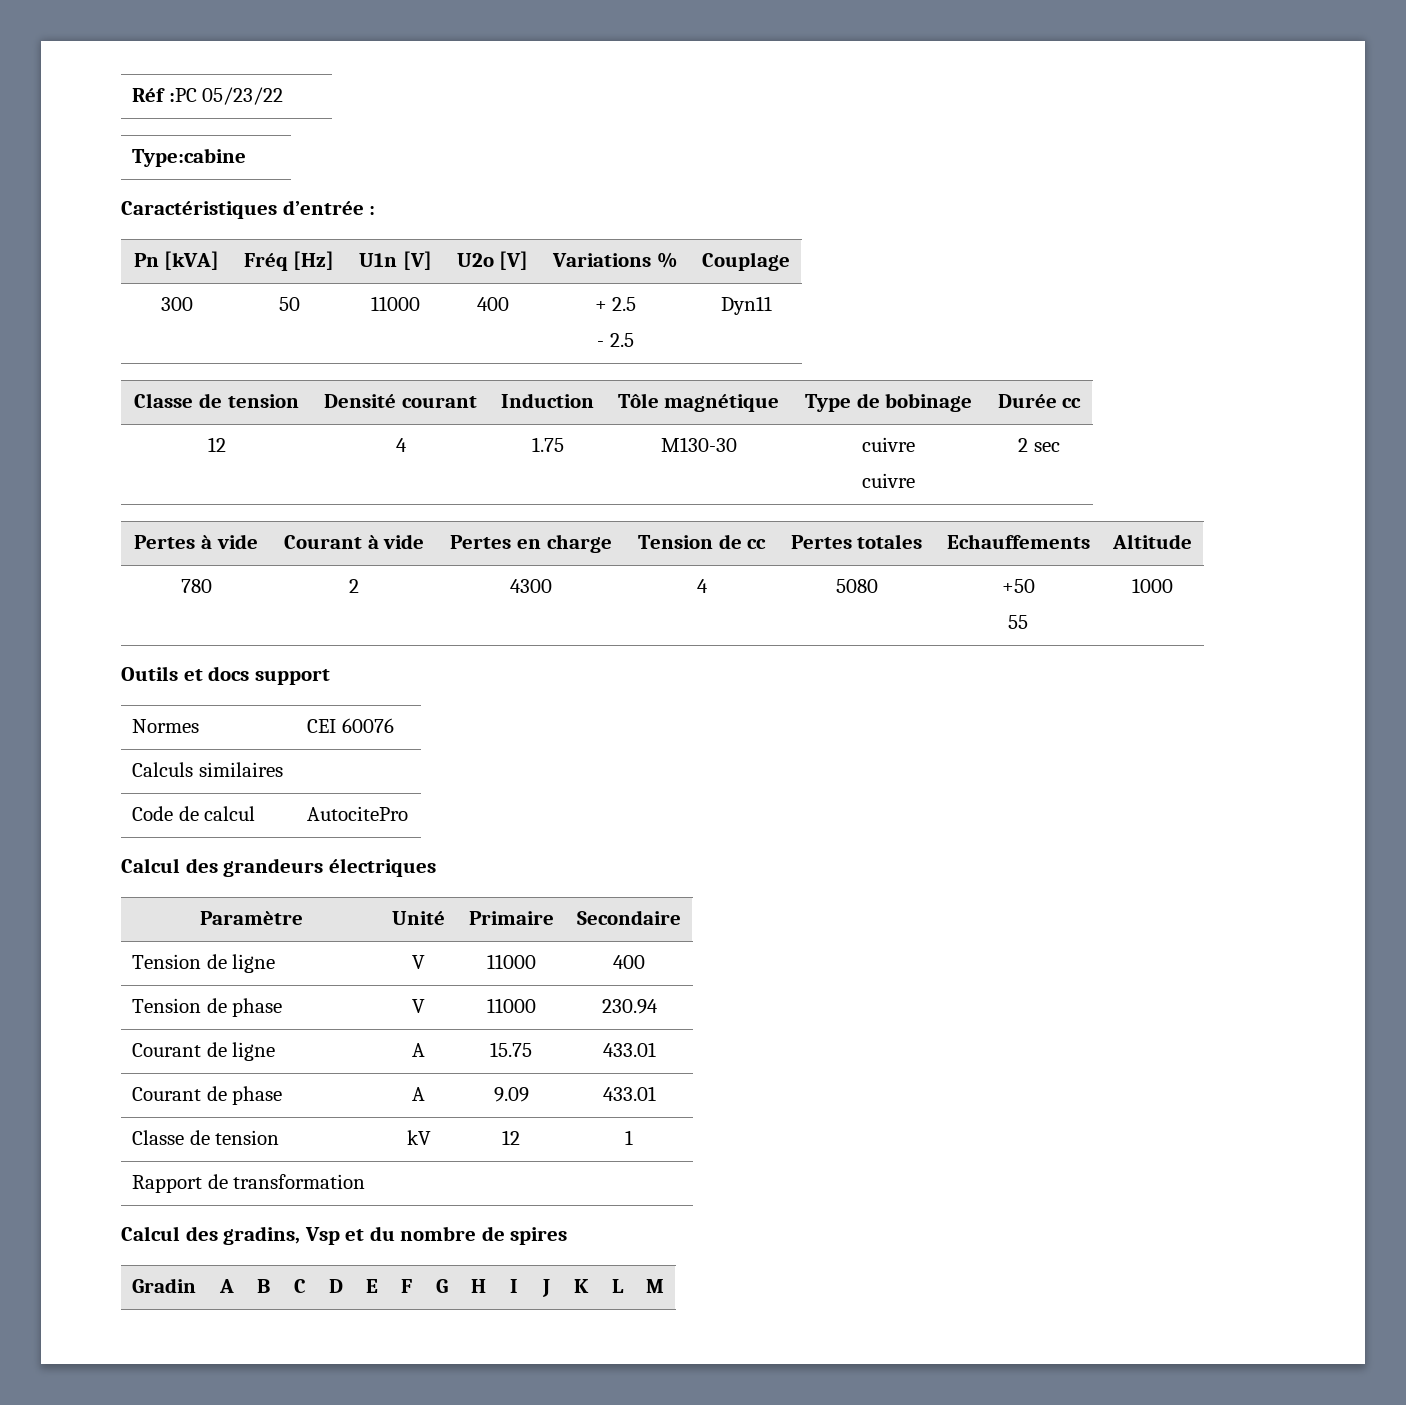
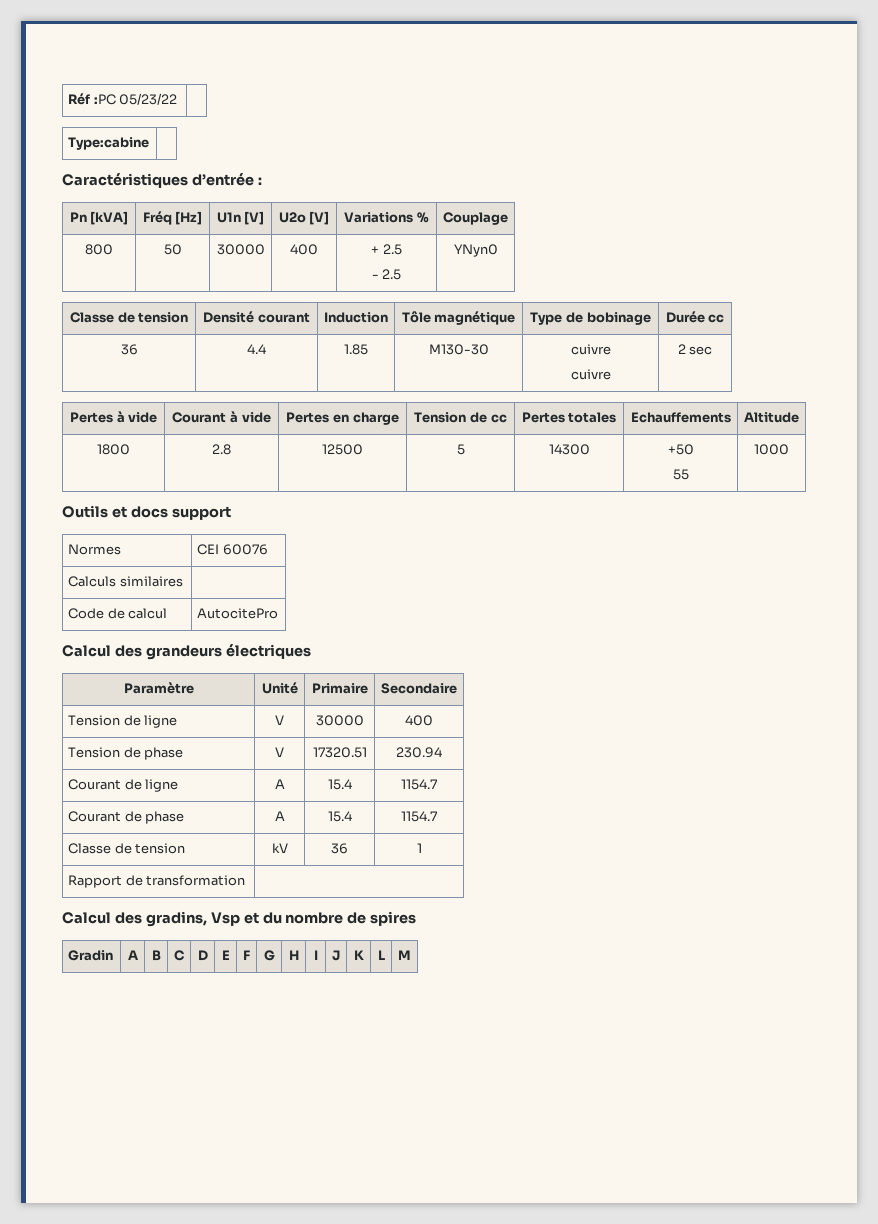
- 300 | 50 | 11000 | 400 | + 2.5
- - 2.5 | Dyn11
+ 800 | 50 | 30000 | 400 | + 2.5
+ - 2.5 | YNyn0
- 12 | 4 | 1.75 | M130-30 | cuivre
+ 36 | 4.4 | 1.85 | M130-30 | cuivre
- 780 | 2 | 4300 | 4 | 5080 | +50
+ 1800 | 2.8 | 12500 | 5 | 14300 | +50
- Tension de ligne | V | 11000 | 400
+ Tension de ligne | V | 30000 | 400
- Tension de phase | V | 11000 | 230.94
+ Tension de phase | V | 17320.51 | 230.94
- Courant de ligne | A | 15.75 | 433.01
+ Courant de ligne | A | 15.4 | 1154.7
- Courant de phase | A | 9.09 | 433.01
+ Courant de phase | A | 15.4 | 1154.7
- Classe de tension | kV | 12 | 1
+ Classe de tension | kV | 36 | 1

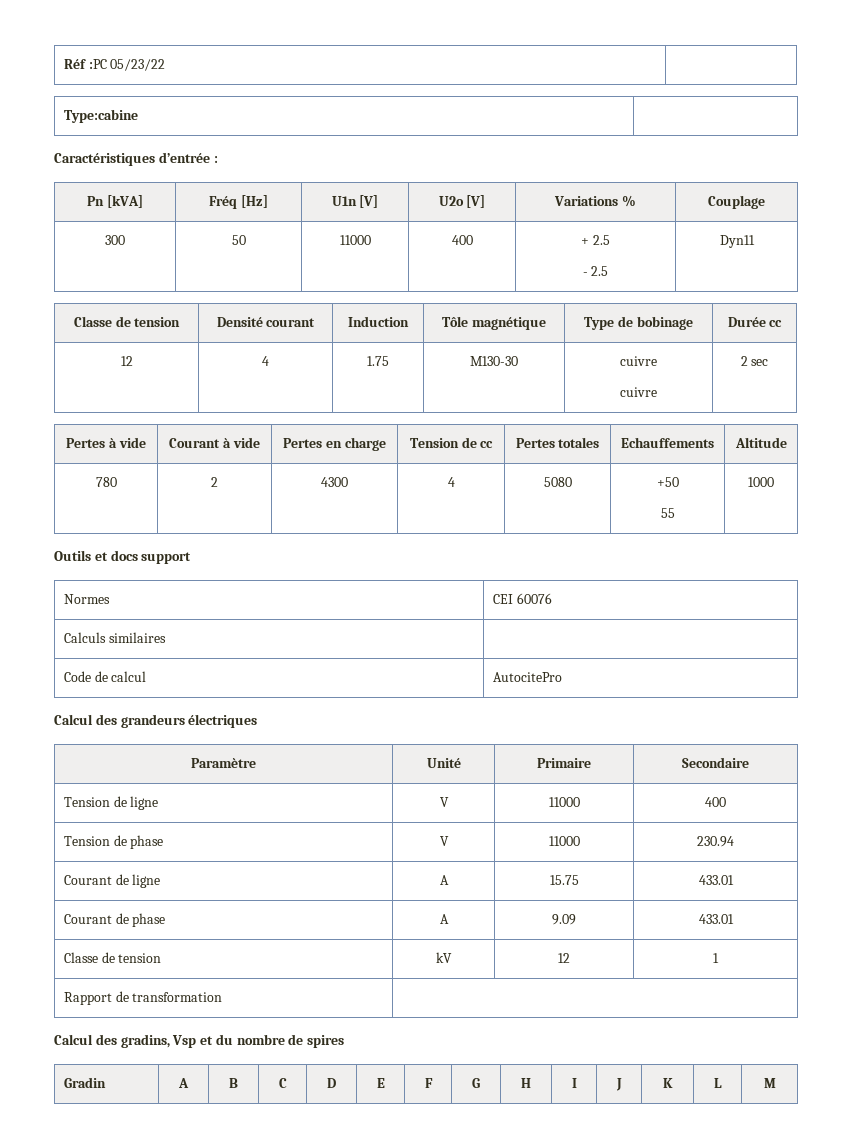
- 800 | 50 | 30000 | 400 | + 2.5
- - 2.5 | YNyn0
+ 300 | 50 | 11000 | 400 | + 2.5
+ - 2.5 | Dyn11
- 36 | 4.4 | 1.85 | M130-30 | cuivre
+ 12 | 4 | 1.75 | M130-30 | cuivre
- 1800 | 2.8 | 12500 | 5 | 14300 | +50
+ 780 | 2 | 4300 | 4 | 5080 | +50
- Tension de ligne | V | 30000 | 400
+ Tension de ligne | V | 11000 | 400
- Tension de phase | V | 17320.51 | 230.94
+ Tension de phase | V | 11000 | 230.94
- Courant de ligne | A | 15.4 | 1154.7
+ Courant de ligne | A | 15.75 | 433.01
- Courant de phase | A | 15.4 | 1154.7
+ Courant de phase | A | 9.09 | 433.01
- Classe de tension | kV | 36 | 1
+ Classe de tension | kV | 12 | 1

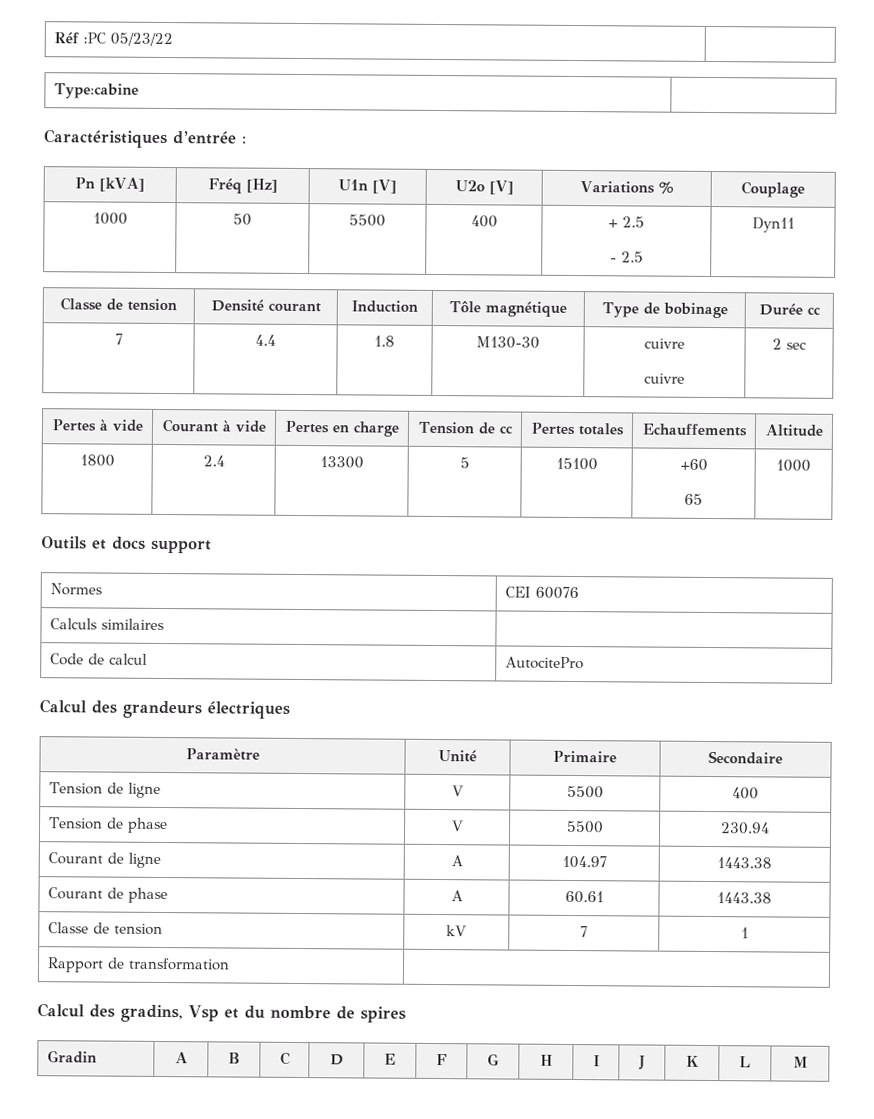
- 300 | 50 | 11000 | 400 | + 2.5
+ 1000 | 50 | 5500 | 400 | + 2.5
- 12 | 4 | 1.75 | M130-30 | cuivre
+ 7 | 4.4 | 1.8 | M130-30 | cuivre
- 780 | 2 | 4300 | 4 | 5080 | +50
- 55 | 1000
+ 1800 | 2.4 | 13300 | 5 | 15100 | +60
+ 65 | 1000
- Tension de ligne | V | 11000 | 400
+ Tension de ligne | V | 5500 | 400
- Tension de phase | V | 11000 | 230.94
+ Tension de phase | V | 5500 | 230.94
- Courant de ligne | A | 15.75 | 433.01
+ Courant de ligne | A | 104.97 | 1443.38
- Courant de phase | A | 9.09 | 433.01
+ Courant de phase | A | 60.61 | 1443.38
- Classe de tension | kV | 12 | 1
+ Classe de tension | kV | 7 | 1

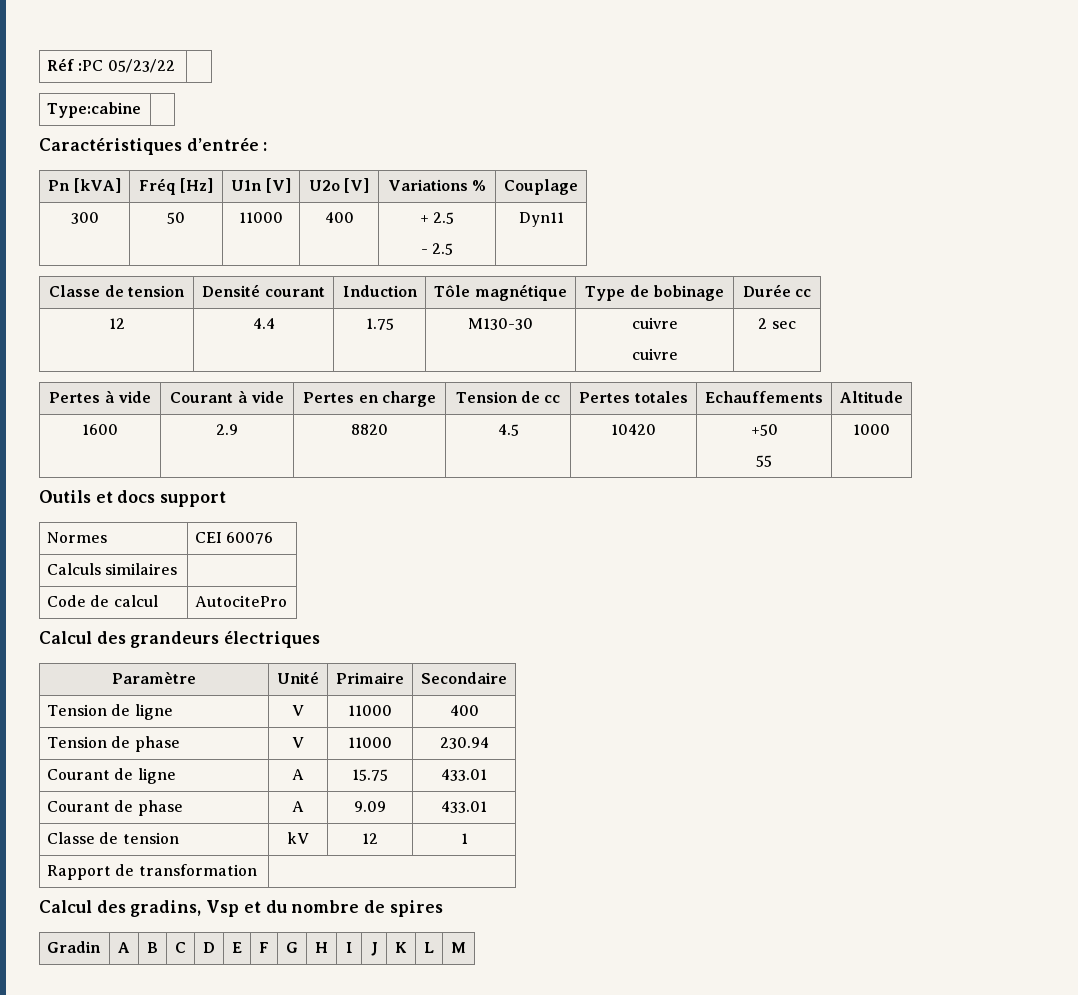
- 1000 | 50 | 5500 | 400 | + 2.5
+ 300 | 50 | 11000 | 400 | + 2.5
- 7 | 4.4 | 1.8 | M130-30 | cuivre
+ 12 | 4.4 | 1.75 | M130-30 | cuivre
- 1800 | 2.4 | 13300 | 5 | 15100 | +60
- 65 | 1000
+ 1600 | 2.9 | 8820 | 4.5 | 10420 | +50
+ 55 | 1000
- Tension de ligne | V | 5500 | 400
+ Tension de ligne | V | 11000 | 400
- Tension de phase | V | 5500 | 230.94
+ Tension de phase | V | 11000 | 230.94
- Courant de ligne | A | 104.97 | 1443.38
+ Courant de ligne | A | 15.75 | 433.01
- Courant de phase | A | 60.61 | 1443.38
+ Courant de phase | A | 9.09 | 433.01
- Classe de tension | kV | 7 | 1
+ Classe de tension | kV | 12 | 1

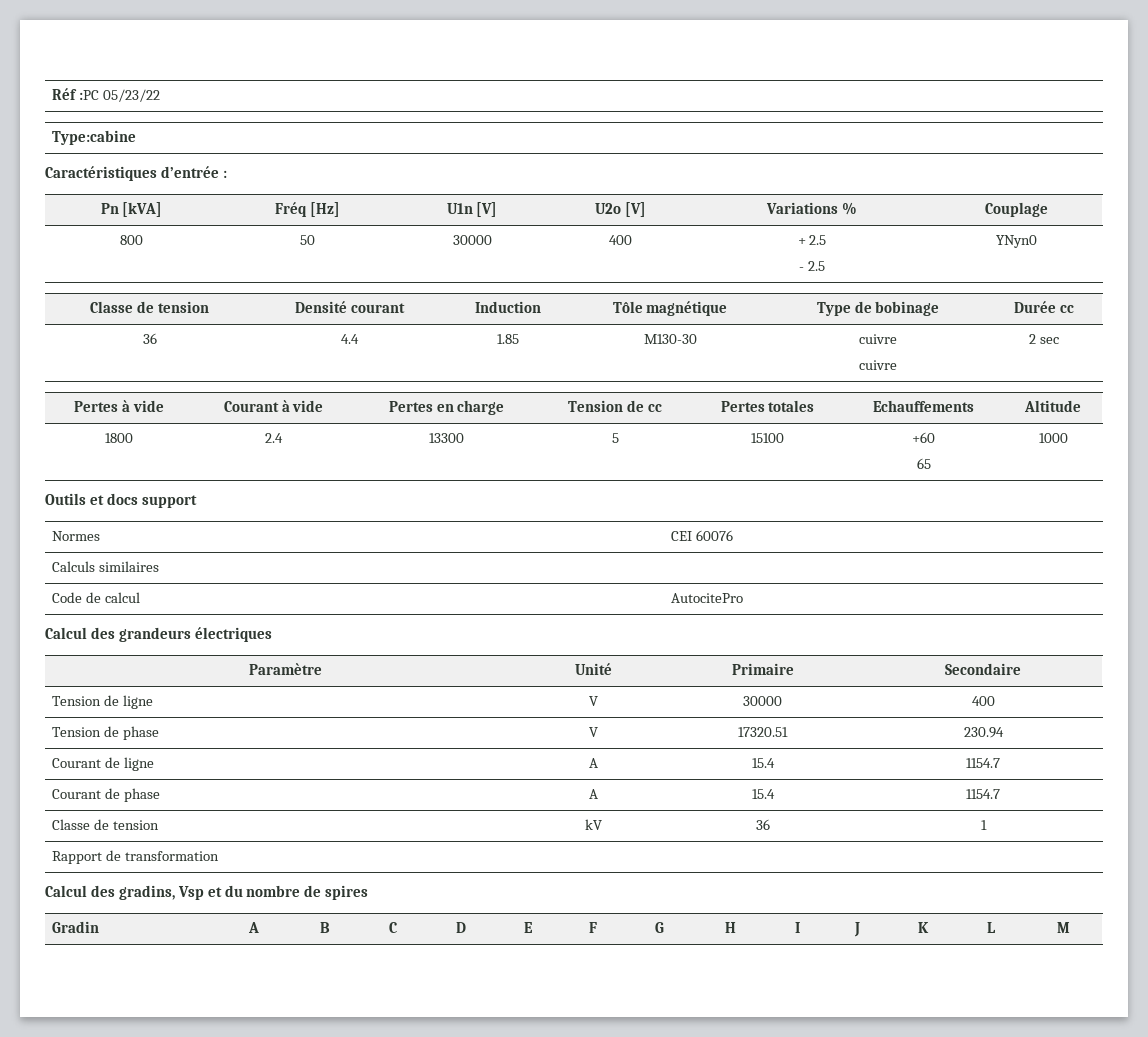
- 300 | 50 | 11000 | 400 | + 2.5
- - 2.5 | Dyn11
+ 800 | 50 | 30000 | 400 | + 2.5
+ - 2.5 | YNyn0
- 12 | 4.4 | 1.75 | M130-30 | cuivre
+ 36 | 4.4 | 1.85 | M130-30 | cuivre
- 1600 | 2.9 | 8820 | 4.5 | 10420 | +50
- 55 | 1000
+ 1800 | 2.4 | 13300 | 5 | 15100 | +60
+ 65 | 1000
- Tension de ligne | V | 11000 | 400
+ Tension de ligne | V | 30000 | 400
- Tension de phase | V | 11000 | 230.94
+ Tension de phase | V | 17320.51 | 230.94
- Courant de ligne | A | 15.75 | 433.01
+ Courant de ligne | A | 15.4 | 1154.7
- Courant de phase | A | 9.09 | 433.01
+ Courant de phase | A | 15.4 | 1154.7
- Classe de tension | kV | 12 | 1
+ Classe de tension | kV | 36 | 1

